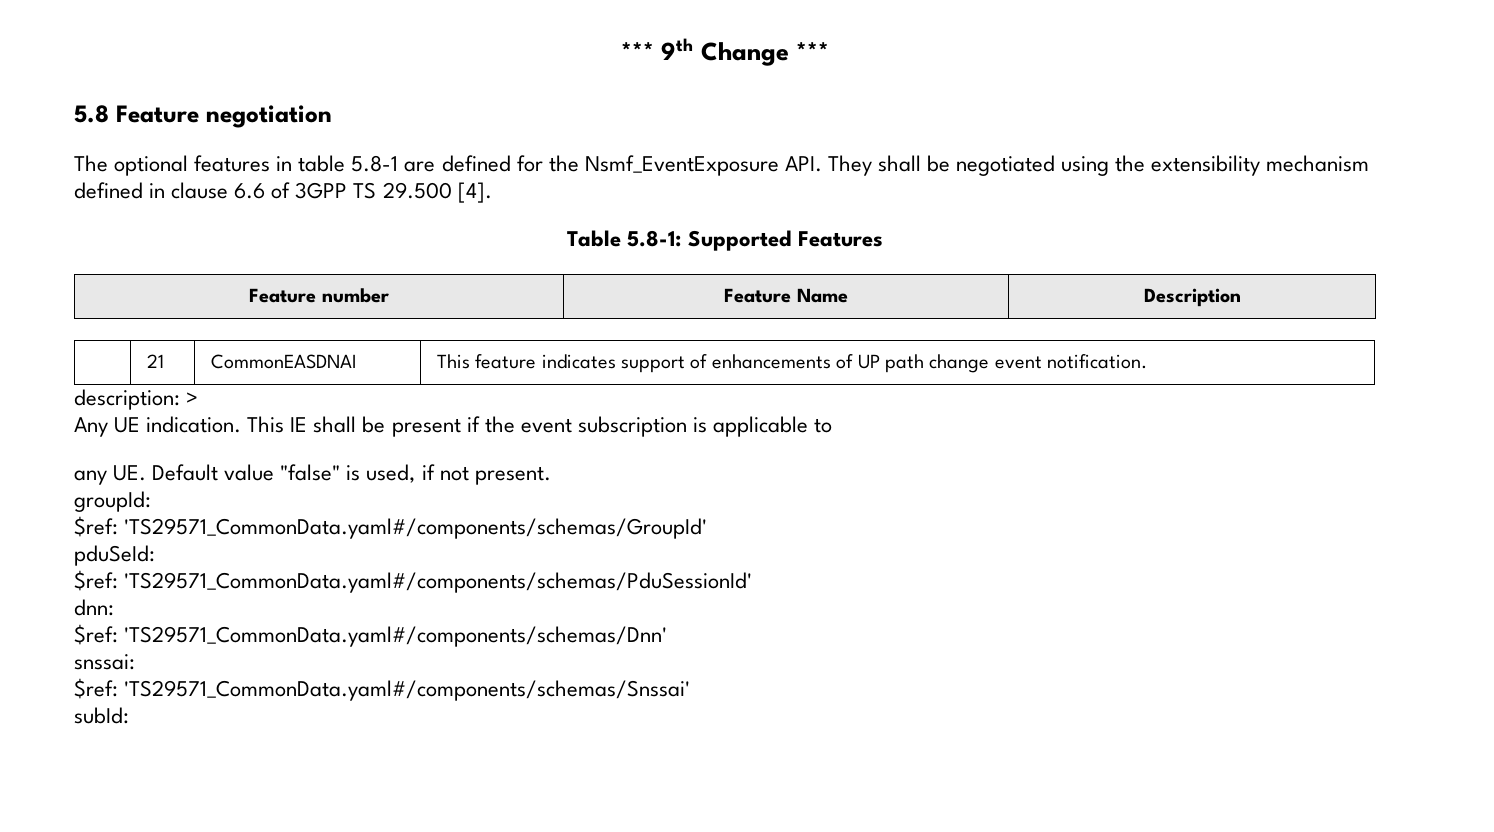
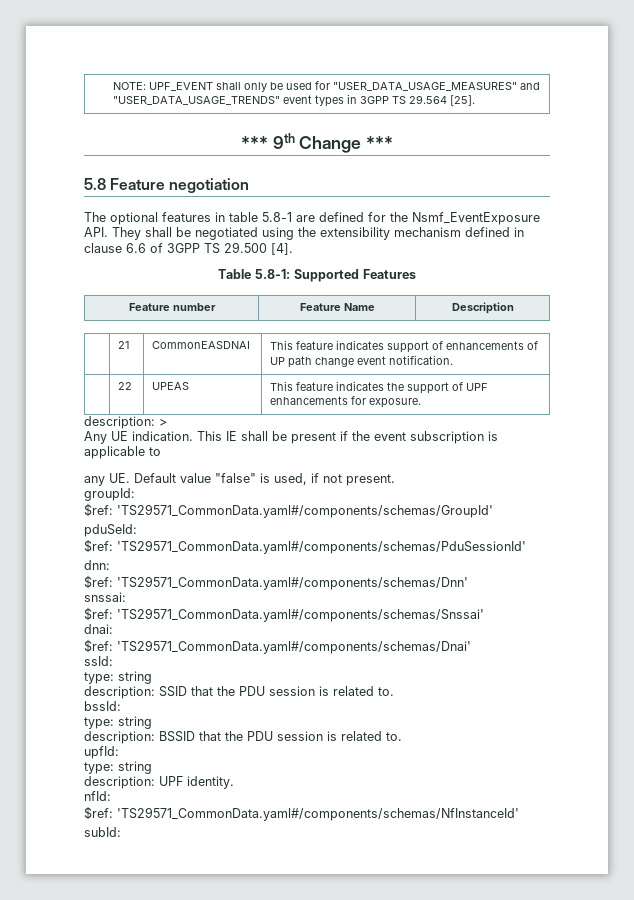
+ NOTE: UPF_EVENT shall only be used for "USER_DATA_USAGE_MEASURES" and "USER_DATA_USAGE_TRENDS" event types in 3GPP TS 29.564 [25].
+ | 22 | UPEAS | This feature indicates the support of UPF enhancements for exposure.
+ dnai:
+ $ref: 'TS29571_CommonData.yaml#/components/schemas/Dnai'
+ ssId:
+ type: string
+ description: SSID that the PDU session is related to.
+ bssId:
+ type: string
+ description: BSSID that the PDU session is related to.
+ upfId:
+ type: string
+ description: UPF identity.
+ nfId:
+ $ref: 'TS29571_CommonData.yaml#/components/schemas/NfInstanceId'

